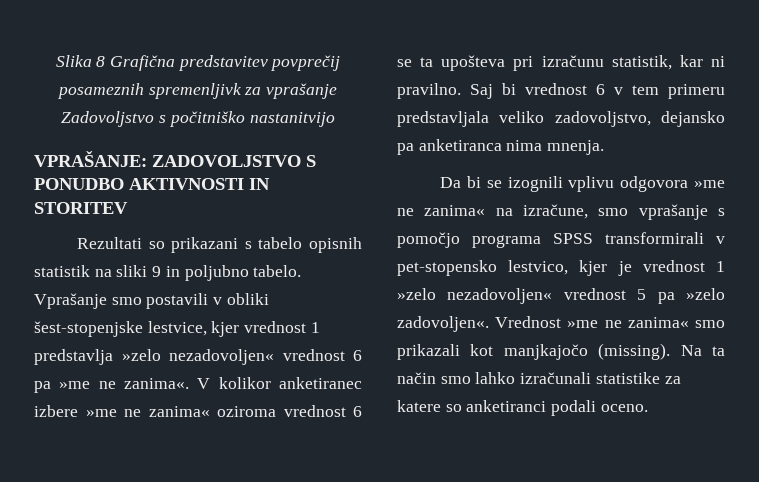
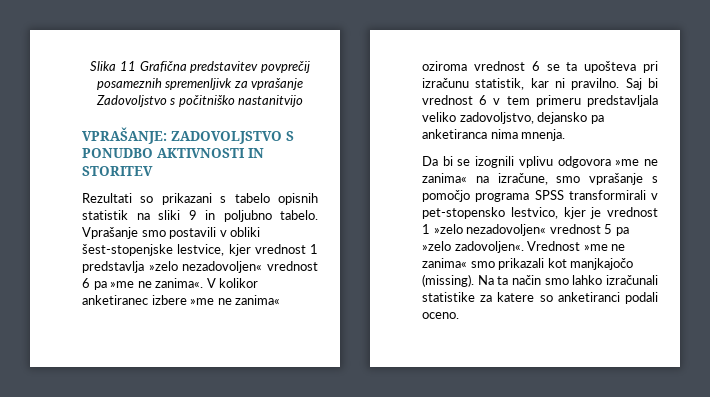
- Slika 8 Grafična predstavitev povprečij posameznih spremenljivk za vprašanje Zadovoljstvo s počitniško nastanitvijo
+ Slika 11 Grafična predstavitev povprečij posameznih spremenljivk za vprašanje Zadovoljstvo s počitniško nastanitvijo

